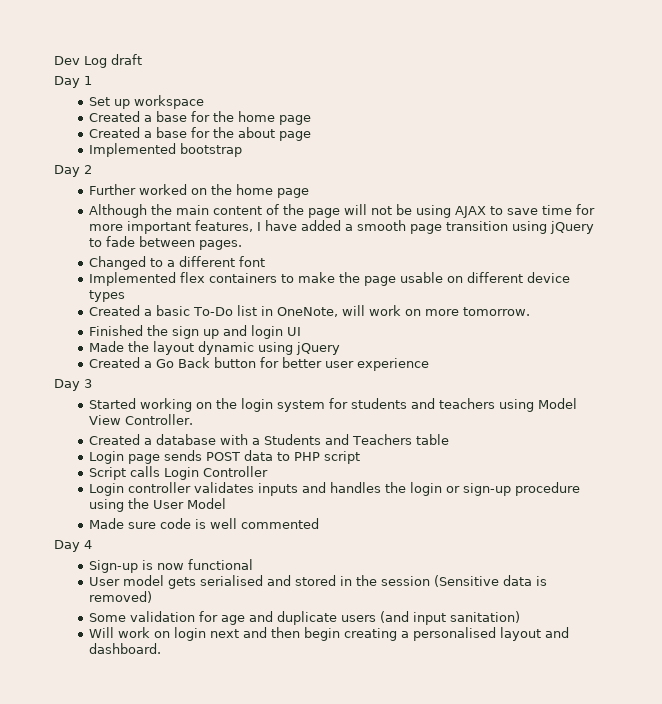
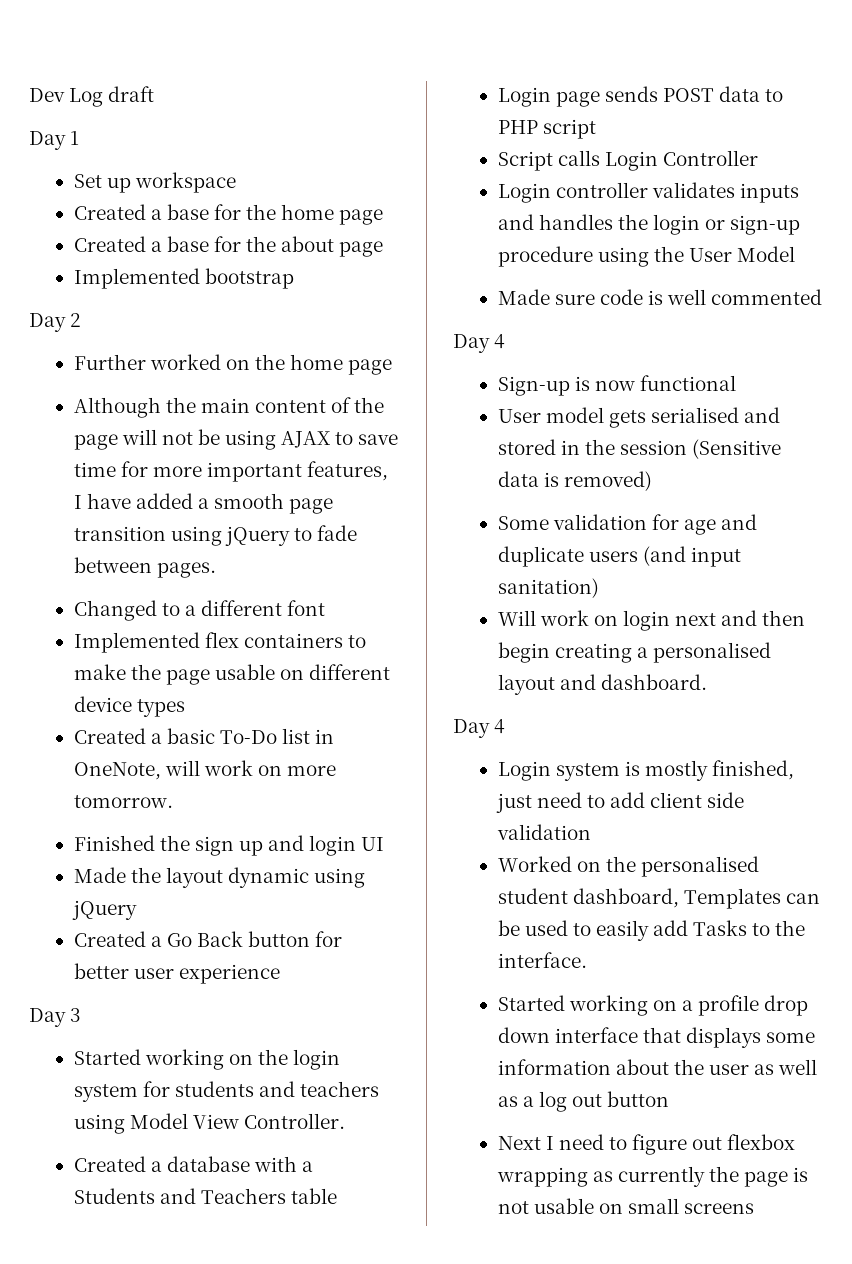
  Will work on login next and then begin creating a personalised layout and dashboard.
+ Day 4
+ Login system is mostly finished, just need to add client side validation
+ Worked on the personalised student dashboard, Templates can be used to easily add Tasks to the interface.
+ Started working on a profile drop down interface that displays some information about the user as well as a log out button
+ Next I need to figure out flexbox wrapping as currently the page is not usable on small screens

